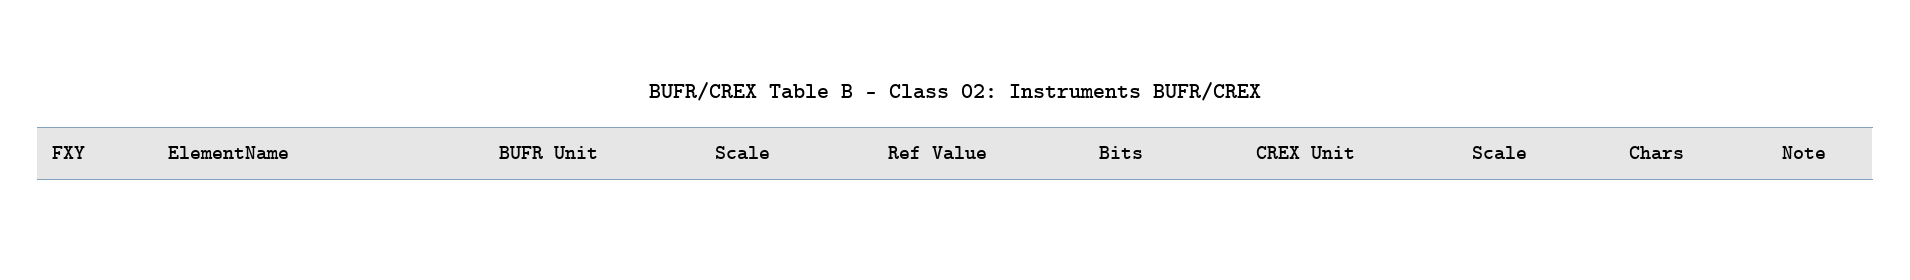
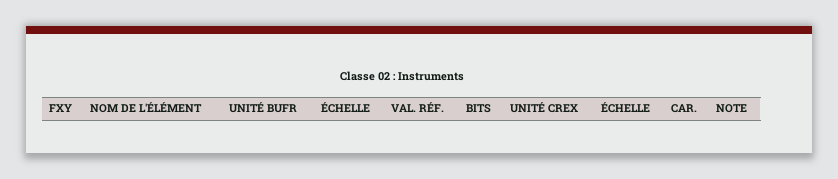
- BUFR/CREX Table B — Class 02: Instruments BUFR/CREX
+ Classe 02 : Instruments
- FXY | ElementName | BUFR Unit | Scale | Ref Value | Bits | CREX Unit | Scale | Chars | Note
+ FXY | NOM DE L'ÉLÉMENT | UNITÉ BUFR | ÉCHELLE | VAL. RÉF. | BITS | UNITÉ CREX | ÉCHELLE | CAR. | NOTE

